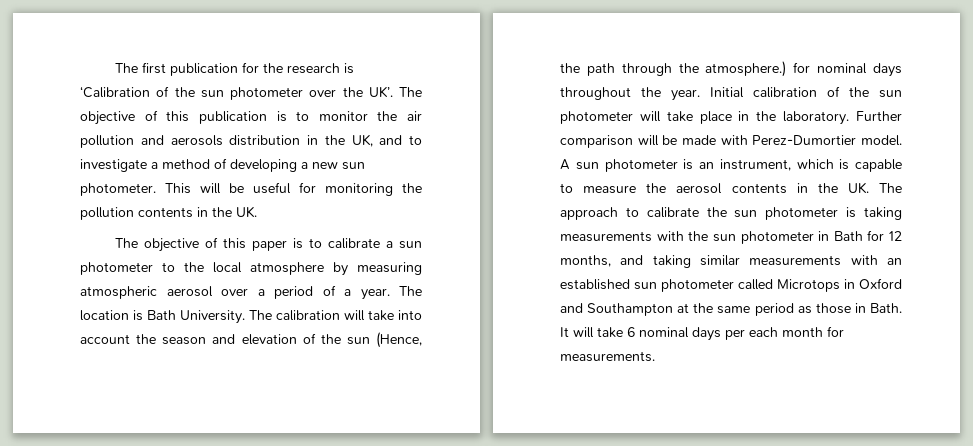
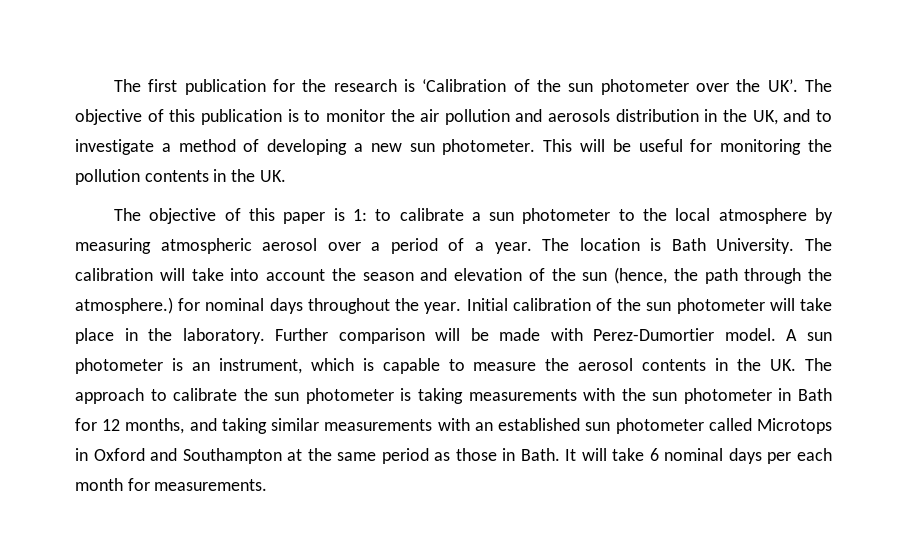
- The objective of this paper is to calibrate a sun photometer to the local atmosphere by measuring atmospheric aerosol over a period of a year.
+ The objective of this paper is 1: to calibrate a sun photometer to the local atmosphere by measuring atmospheric aerosol over a period of a year.
- The calibration will take into account the season and elevation of the sun (Hence, the path through the atmosphere.) for nominal days throughout the year.
+ The calibration will take into account the season and elevation of the sun (hence, the path through the atmosphere.) for nominal days throughout the year.

